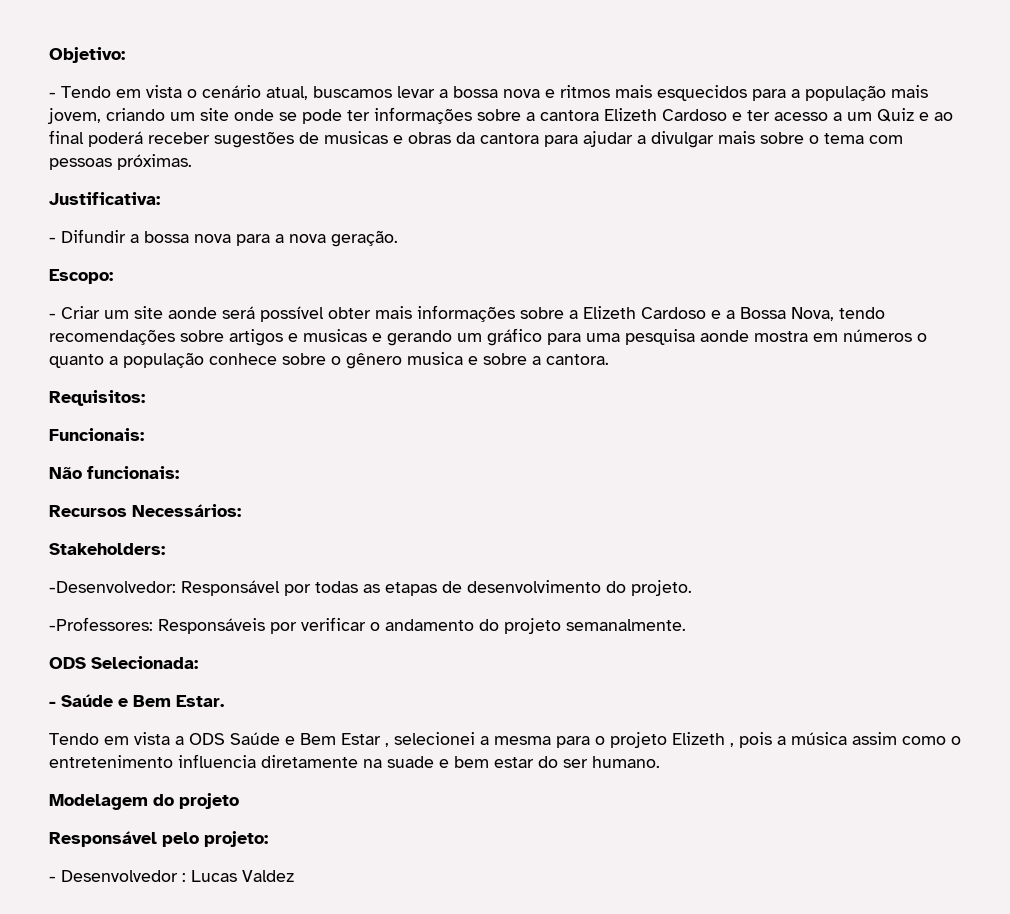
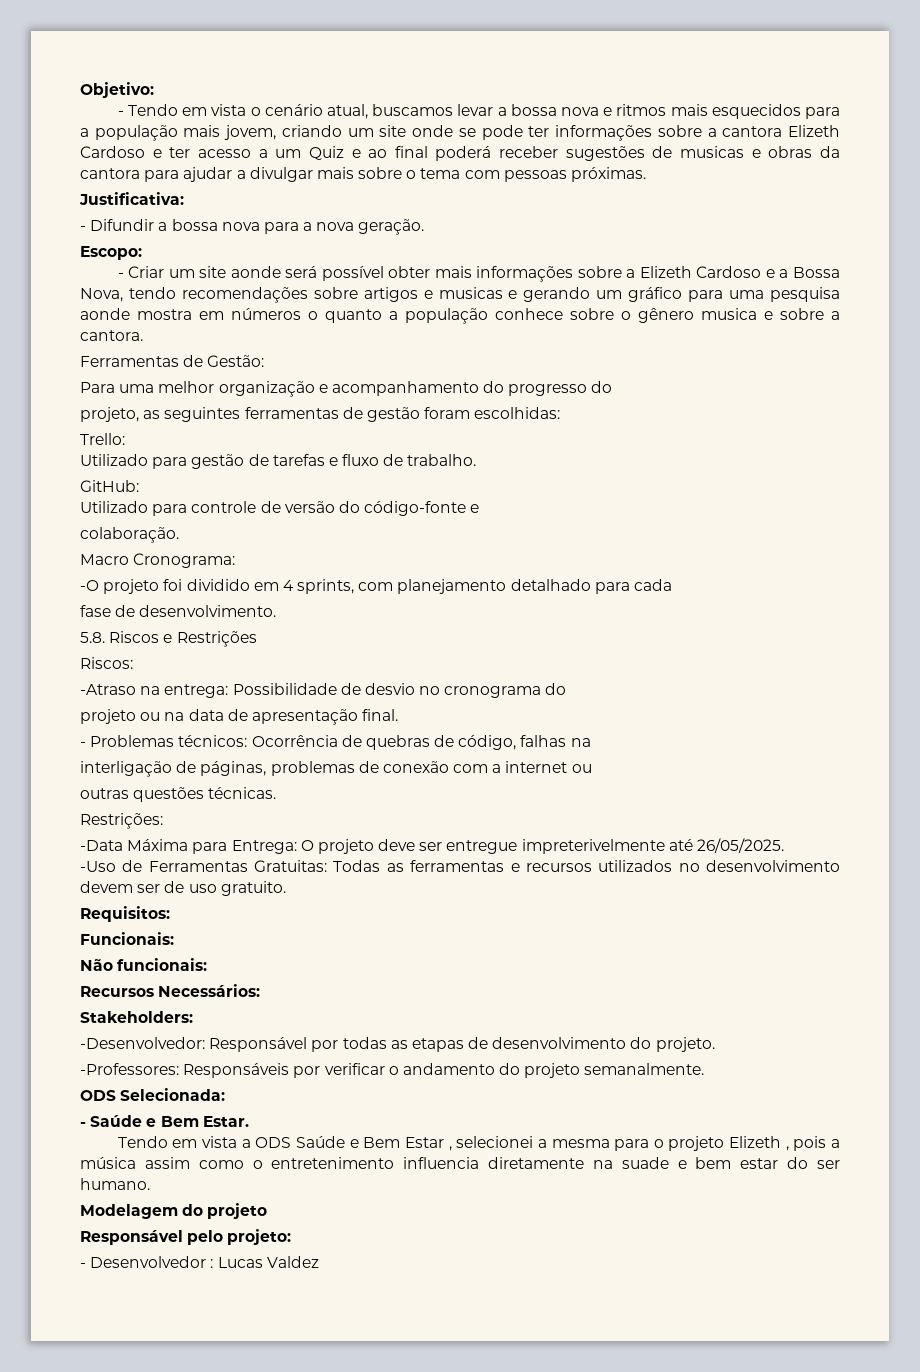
+ Ferramentas de Gestão:
+ Para uma melhor organização e acompanhamento do progresso do
+ projeto, as seguintes ferramentas de gestão foram escolhidas:
+ Trello:
+ Utilizado para gestão de tarefas e fluxo de trabalho.
+ GitHub:
+ Utilizado para controle de versão do código-fonte e
+ colaboração.
+ Macro Cronograma:
+ -O projeto foi dividido em 4 sprints, com planejamento detalhado para cada
+ fase de desenvolvimento.
+ 5.8. Riscos e Restrições
+ Riscos:
+ -Atraso na entrega: Possibilidade de desvio no cronograma do
+ projeto ou na data de apresentação final.
+ - Problemas técnicos: Ocorrência de quebras de código, falhas na
+ interligação de páginas, problemas de conexão com a internet ou
+ outras questões técnicas.
+ Restrições:
+ -Data Máxima para Entrega: O projeto deve ser entregue impreterivelmente até 26/05/2025.
+ -Uso de Ferramentas Gratuitas: Todas as ferramentas e recursos utilizados no desenvolvimento devem ser de uso gratuito.

